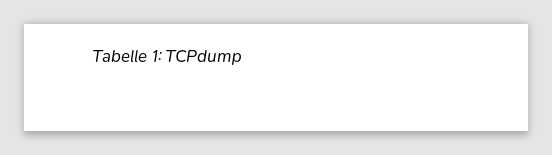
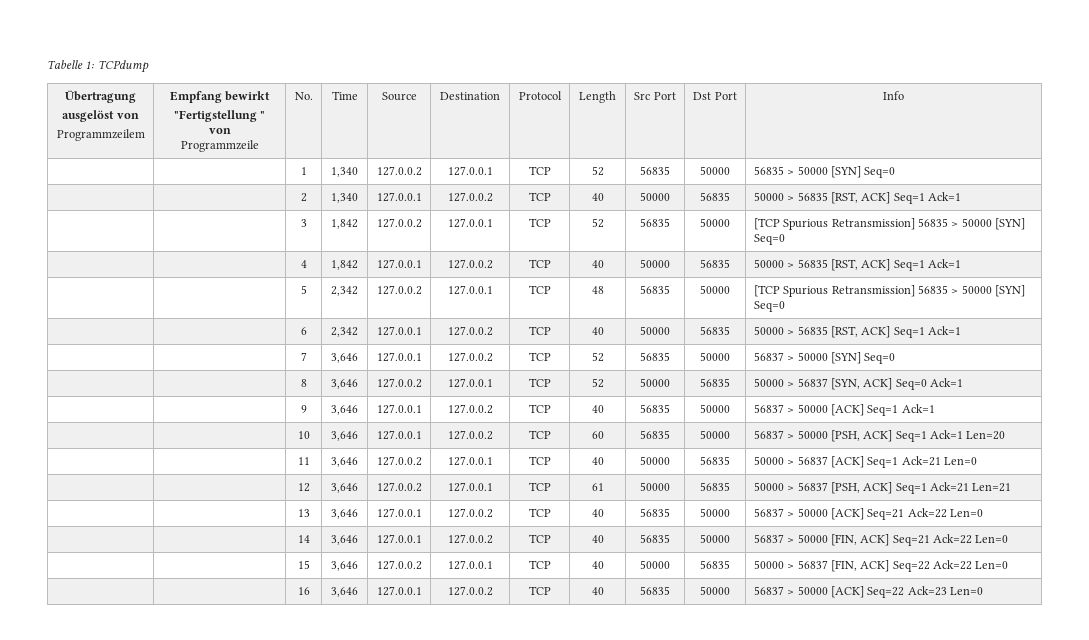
+ Übertragung
+ ausgelöst von
+ Programmzeilem | Empfang bewirkt
+ "Fertigstellung " von
+ Programmzeile | No. | Time | Source | Destination | Protocol | Length | Src Port | Dst Port | Info
+ | | 1 | 1,340 | 127.0.0.2 | 127.0.0.1 | TCP | 52 | 56835 | 50000 | 56835 > 50000 [SYN] Seq=0
+ | | 2 | 1,340 | 127.0.0.1 | 127.0.0.2 | TCP | 40 | 50000 | 56835 | 50000 > 56835 [RST, ACK] Seq=1 Ack=1
+ | | 3 | 1,842 | 127.0.0.2 | 127.0.0.1 | TCP | 52 | 56835 | 50000 | [TCP Spurious Retransmission] 56835 > 50000 [SYN] Seq=0
+ | | 4 | 1,842 | 127.0.0.1 | 127.0.0.2 | TCP | 40 | 50000 | 56835 | 50000 > 56835 [RST, ACK] Seq=1 Ack=1
+ | | 5 | 2,342 | 127.0.0.2 | 127.0.0.1 | TCP | 48 | 56835 | 50000 | [TCP Spurious Retransmission] 56835 > 50000 [SYN] Seq=0
+ | | 6 | 2,342 | 127.0.0.1 | 127.0.0.2 | TCP | 40 | 50000 | 56835 | 50000 > 56835 [RST, ACK] Seq=1 Ack=1
+ | | 7 | 3,646 | 127.0.0.1 | 127.0.0.2 | TCP | 52 | 56835 | 50000 | 56837 > 50000 [SYN] Seq=0
+ | | 8 | 3,646 | 127.0.0.2 | 127.0.0.1 | TCP | 52 | 50000 | 56835 | 50000 > 56837 [SYN, ACK] Seq=0 Ack=1
+ | | 9 | 3,646 | 127.0.0.1 | 127.0.0.2 | TCP | 40 | 56835 | 50000 | 56837 > 50000 [ACK] Seq=1 Ack=1
+ | | 10 | 3,646 | 127.0.0.1 | 127.0.0.2 | TCP | 60 | 56835 | 50000 | 56837 > 50000 [PSH, ACK] Seq=1 Ack=1 Len=20
+ | | 11 | 3,646 | 127.0.0.2 | 127.0.0.1 | TCP | 40 | 50000 | 56835 | 50000 > 56837 [ACK] Seq=1 Ack=21 Len=0
+ | | 12 | 3,646 | 127.0.0.2 | 127.0.0.1 | TCP | 61 | 50000 | 56835 | 50000 > 56837 [PSH, ACK] Seq=1 Ack=21 Len=21
+ | | 13 | 3,646 | 127.0.0.1 | 127.0.0.2 | TCP | 40 | 56835 | 50000 | 56837 > 50000 [ACK] Seq=21 Ack=22 Len=0
+ | | 14 | 3,646 | 127.0.0.1 | 127.0.0.2 | TCP | 40 | 56835 | 50000 | 56837 > 50000 [FIN, ACK] Seq=21 Ack=22 Len=0
+ | | 15 | 3,646 | 127.0.0.2 | 127.0.0.1 | TCP | 40 | 50000 | 56835 | 50000 > 56837 [FIN, ACK] Seq=22 Ack=22 Len=0
+ | | 16 | 3,646 | 127.0.0.1 | 127.0.0.2 | TCP | 40 | 56835 | 50000 | 56837 > 50000 [ACK] Seq=22 Ack=23 Len=0

